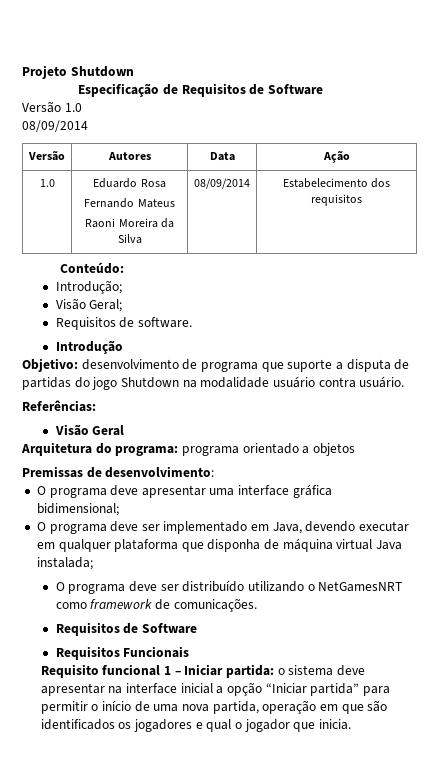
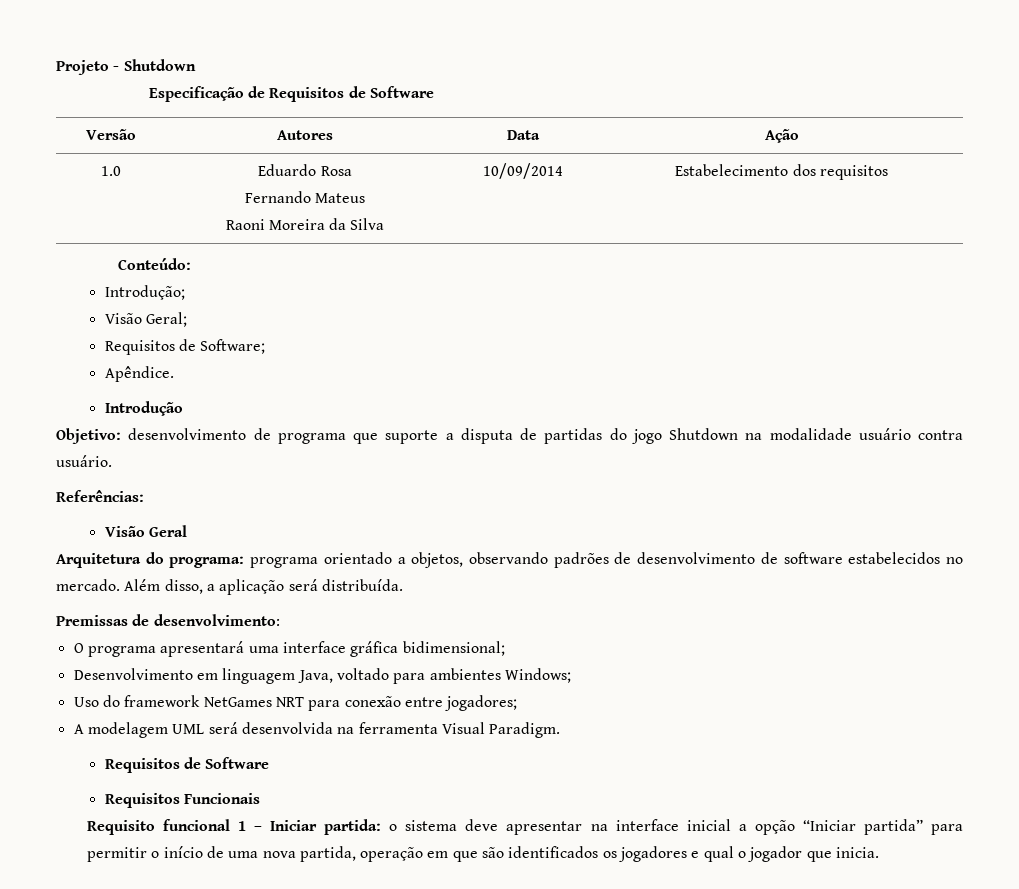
- Projeto Shutdown
+ Projeto - Shutdown
- Versão 1.0
- 08/09/2014
  1.0 | Eduardo Rosa
  Fernando Mateus
- Raoni Moreira da Silva | 08/09/2014 | Estabelecimento dos requisitos
+ Raoni Moreira da Silva | 10/09/2014 | Estabelecimento dos requisitos
- Requisitos de software.
+ Requisitos de Software;
+ Apêndice.
- Arquitetura do programa: programa orientado a objetos
+ Arquitetura do programa: programa orientado a objetos, observando padrões de desenvolvimento de software estabelecidos no mercado. Além disso, a aplicação será distribuída.
- O programa deve apresentar uma interface gráfica bidimensional;
+ O programa apresentará uma interface gráfica bidimensional;
- O programa deve ser implementado em Java, devendo executar em qualquer plataforma que disponha de máquina virtual Java instalada;
- O programa deve ser distribuído utilizando o NetGamesNRT como framework de comunicações.
+ Desenvolvimento em linguagem Java, voltado para ambientes Windows;
+ Uso do framework NetGames NRT para conexão entre jogadores;
+ A modelagem UML será desenvolvida na ferramenta Visual Paradigm.

